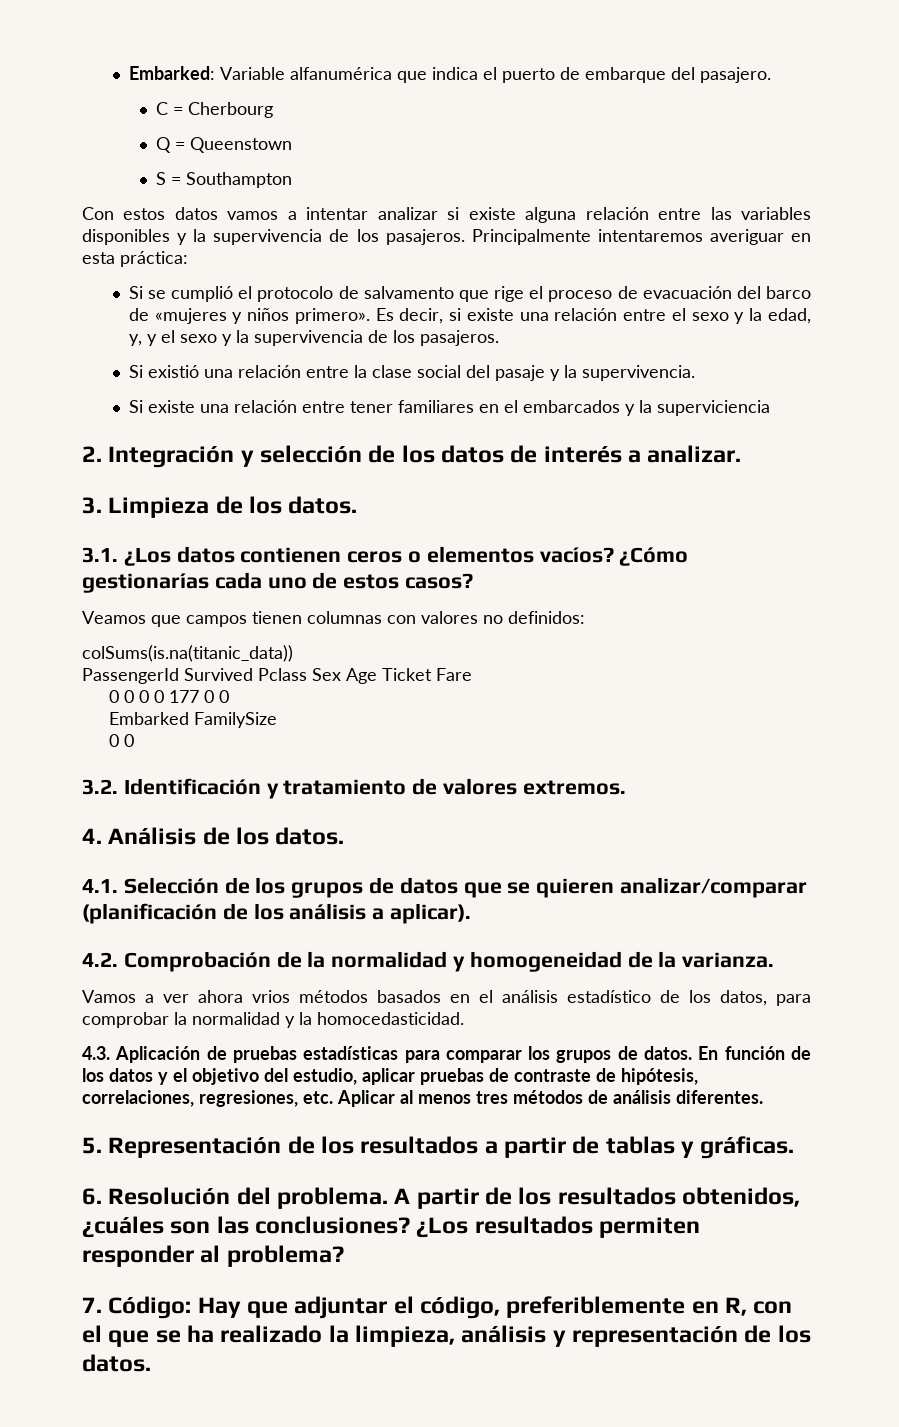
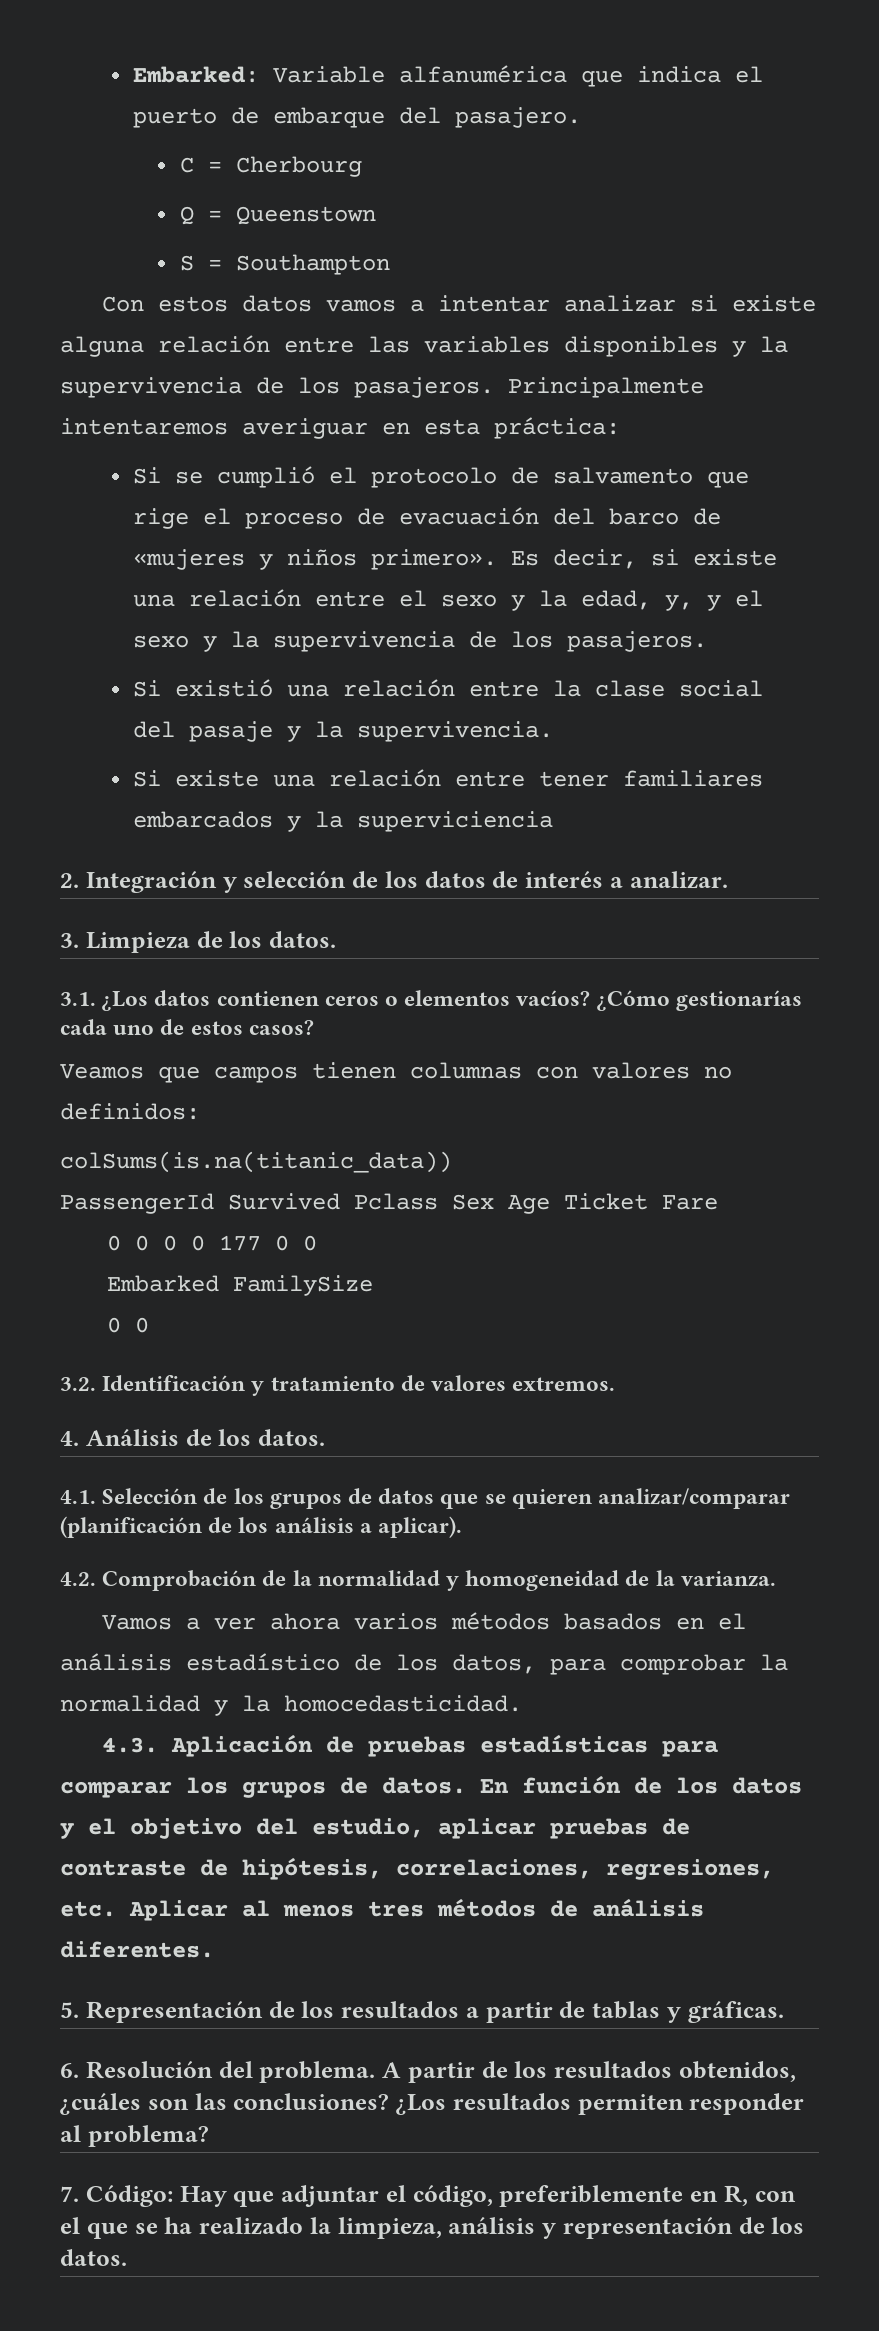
- Si existe una relación entre tener familiares en el embarcados y la superviciencia
+ Si existe una relación entre tener familiares embarcados y la superviciencia
- Vamos a ver ahora vrios métodos basados en el análisis estadístico de los datos, para comprobar la normalidad y la homocedasticidad.
+ Vamos a ver ahora varios métodos basados en el análisis estadístico de los datos, para comprobar la normalidad y la homocedasticidad.

